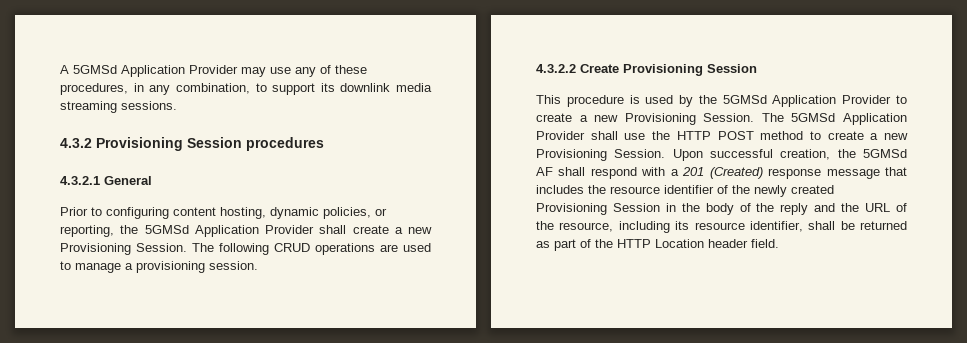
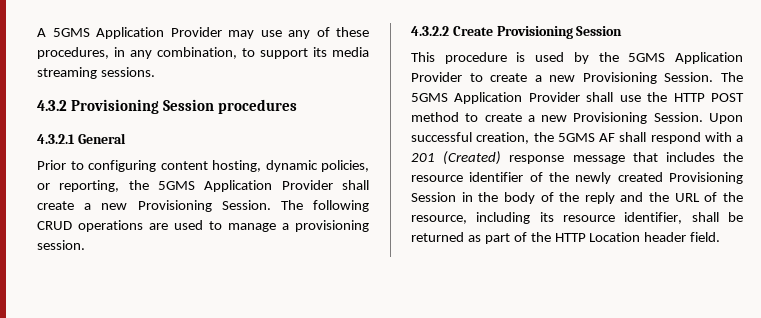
- A 5GMSd Application Provider may use any of these procedures, in any combination, to support its downlink media streaming sessions.
+ A 5GMS Application Provider may use any of these procedures, in any combination, to support its media streaming sessions.
- Prior to configuring content hosting, dynamic policies, or reporting, the 5GMSd Application Provider shall create a new Provisioning Session.
+ Prior to configuring content hosting, dynamic policies, or reporting, the 5GMS Application Provider shall create a new Provisioning Session.
- This procedure is used by the 5GMSd Application Provider to create a new Provisioning Session.
+ This procedure is used by the 5GMS Application Provider to create a new Provisioning Session.
- The 5GMSd Application Provider shall use the HTTP POST method to create a new Provisioning Session.
+ The 5GMS Application Provider shall use the HTTP POST method to create a new Provisioning Session.
- Upon successful creation, the 5GMSd AF shall respond with a 201 (Created) response message that includes the resource identifier of the newly created Provisioning Session in the body of the reply and the URL of the resource, including its resource identifier, shall be returned as part of the HTTP Location header field.
+ Upon successful creation, the 5GMS AF shall respond with a 201 (Created) response message that includes the resource identifier of the newly created Provisioning Session in the body of the reply and the URL of the resource, including its resource identifier, shall be returned as part of the HTTP Location header field.

